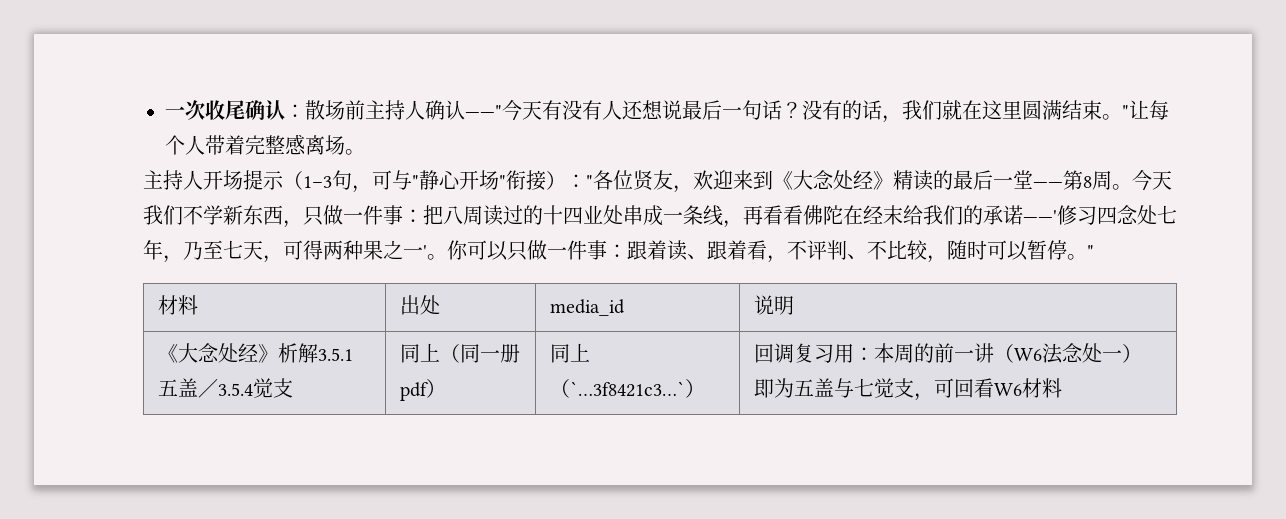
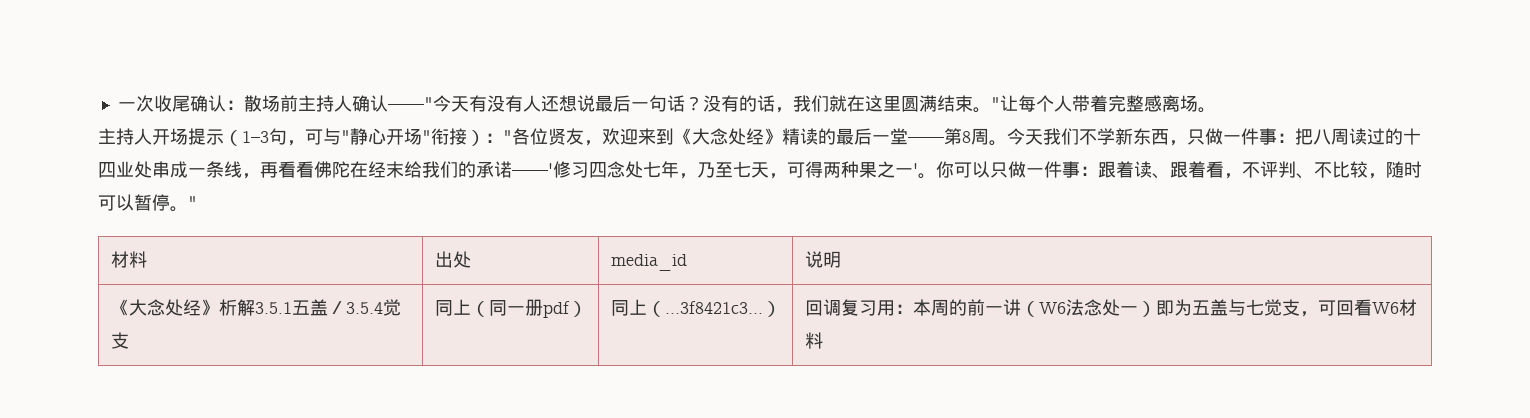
- 《大念处经》析解3.5.1五盖／3.5.4觉支 | 同上（同一册pdf） | 同上（`…3f8421c3…`） | 回调复习用：本周的前一讲（W6法念处一）即为五盖与七觉支，可回看W6材料
+ 《大念处经》析解3.5.1五盖／3.5.4觉支 | 同上（同一册pdf） | 同上（…3f8421c3…） | 回调复习用：本周的前一讲（W6法念处一）即为五盖与七觉支，可回看W6材料

